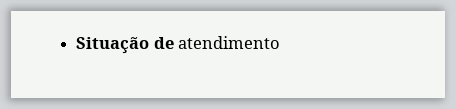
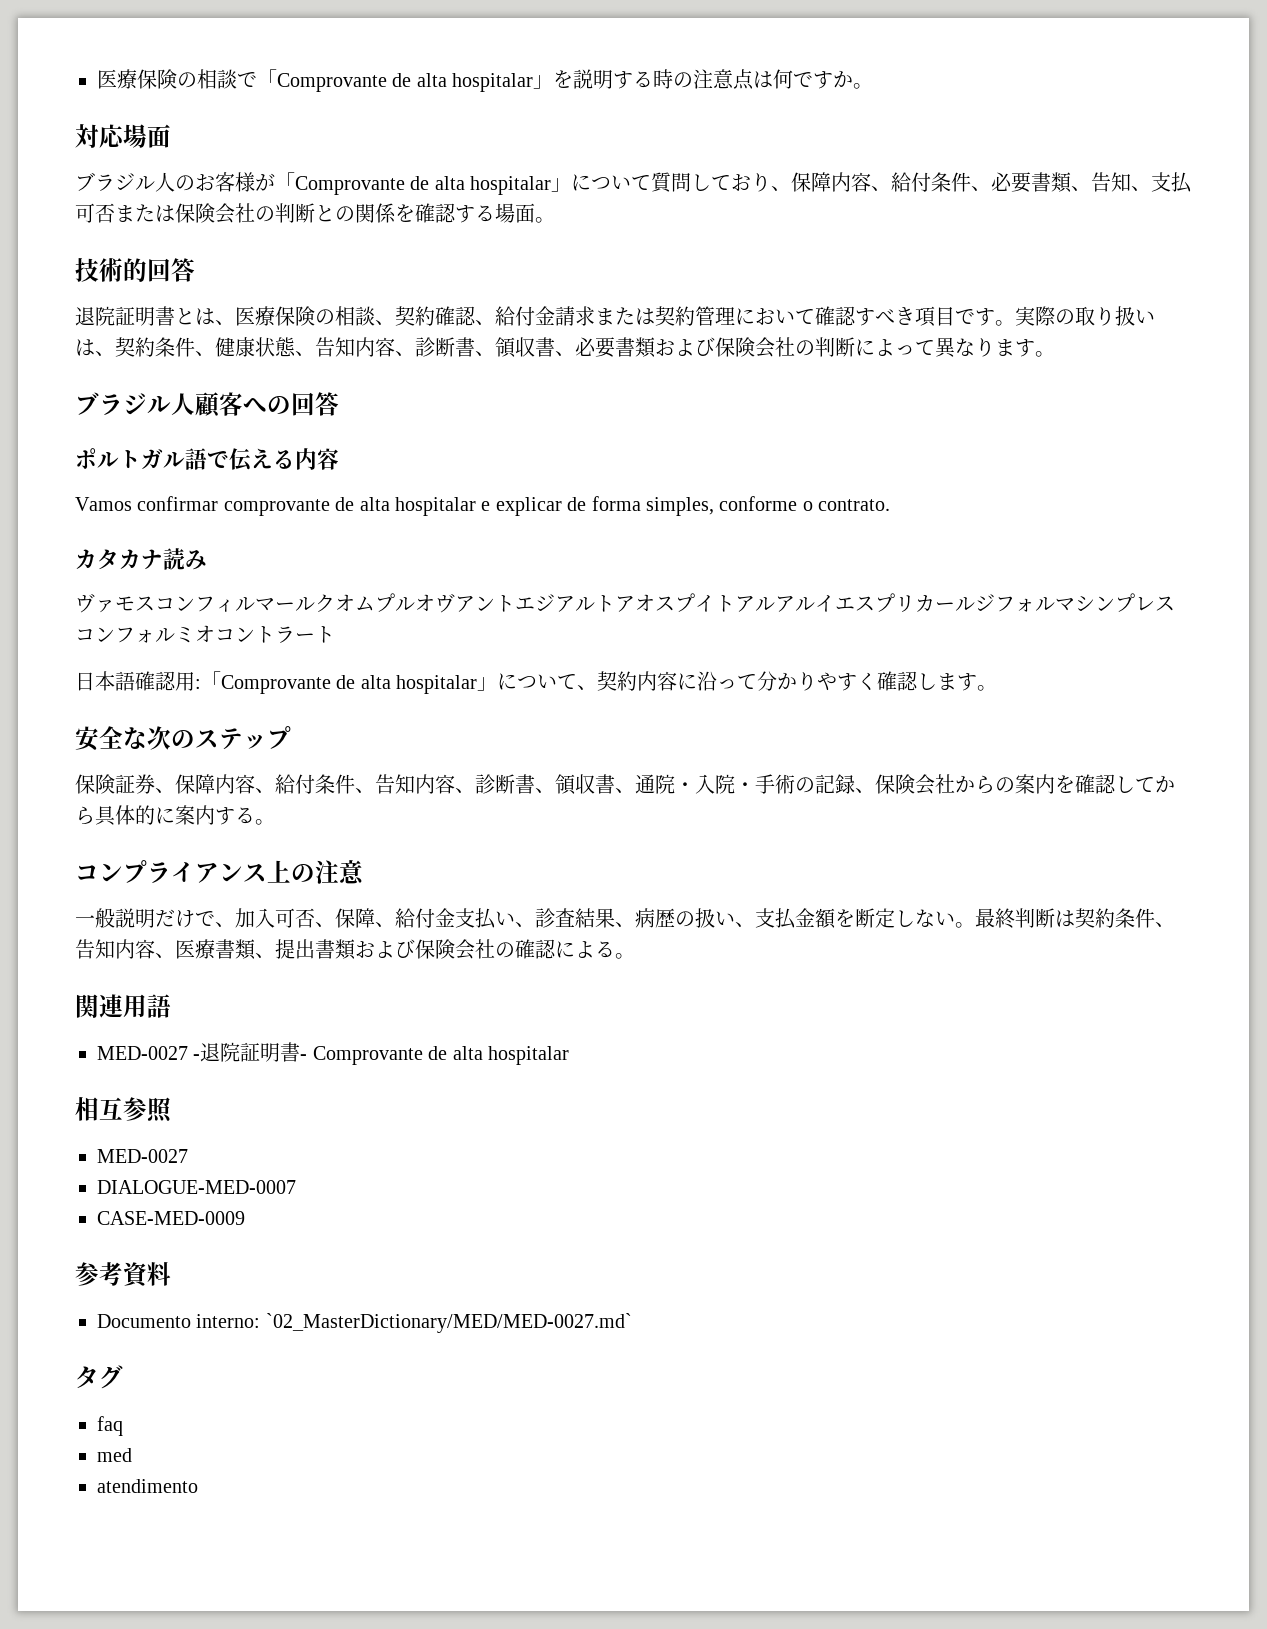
- Situação de atendimento
+ 医療保険の相談で「Comprovante de alta hospitalar」を説明する時の注意点は何ですか。
+ 対応場面
+ ブラジル人のお客様が「Comprovante de alta hospitalar」について質問しており、保障内容、給付条件、必要書類、告知、支払可否または保険会社の判断との関係を確認する場面。
+ 技術的回答
+ 退院証明書とは、医療保険の相談、契約確認、給付金請求または契約管理において確認すべき項目です。実際の取り扱いは、契約条件、健康状態、告知内容、診断書、領収書、必要書類および保険会社の判断によって異なります。
+ ブラジル人顧客への回答
+ ポルトガル語で伝える内容
+ Vamos confirmar comprovante de alta hospitalar e explicar de forma simples, conforme o contrato.
+ カタカナ読み
+ ヴァモスコンフィルマールクオムプルオヴアントエジアルトアオスプイトアルアルイエスプリカールジフォルマシンプレスコンフォルミオコントラート
+ 日本語確認用:「Comprovante de alta hospitalar」について、契約内容に沿って分かりやすく確認します。
+ 安全な次のステップ
+ 保険証券、保障内容、給付条件、告知内容、診断書、領収書、通院・入院・手術の記録、保険会社からの案内を確認してから具体的に案内する。
+ コンプライアンス上の注意
+ 一般説明だけで、加入可否、保障、給付金支払い、診査結果、病歴の扱い、支払金額を断定しない。最終判断は契約条件、告知内容、医療書類、提出書類および保険会社の確認による。
+ 関連用語
+ MED-0027 -退院証明書- Comprovante de alta hospitalar
+ 相互参照
+ MED-0027
+ DIALOGUE-MED-0007
+ CASE-MED-0009
+ 参考資料
+ Documento interno: `02_MasterDictionary/MED/MED-0027.md`
+ タグ
+ faq
+ med
+ atendimento

